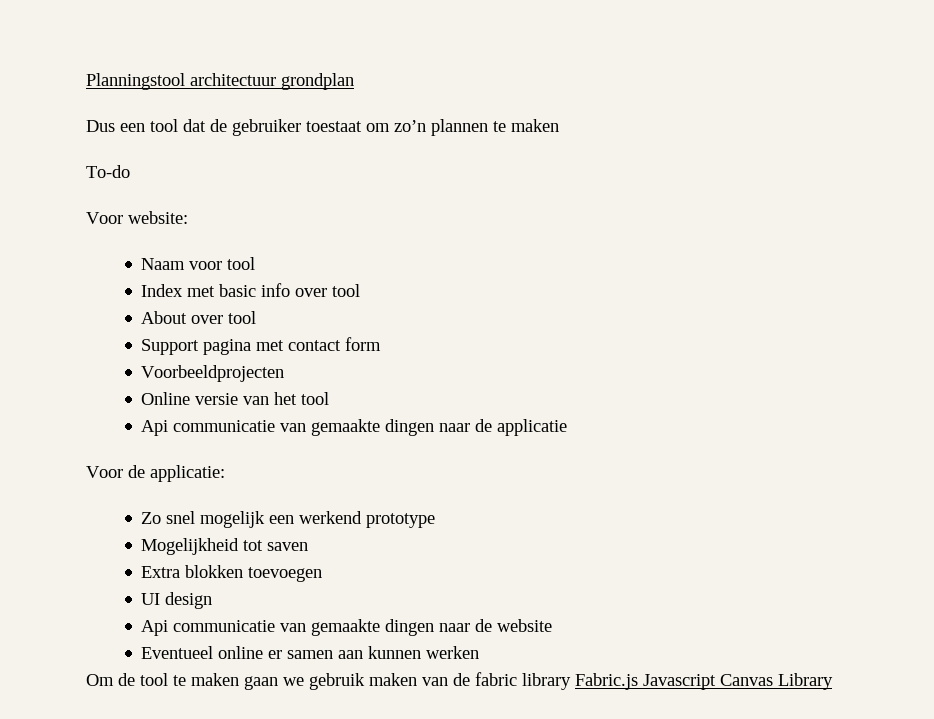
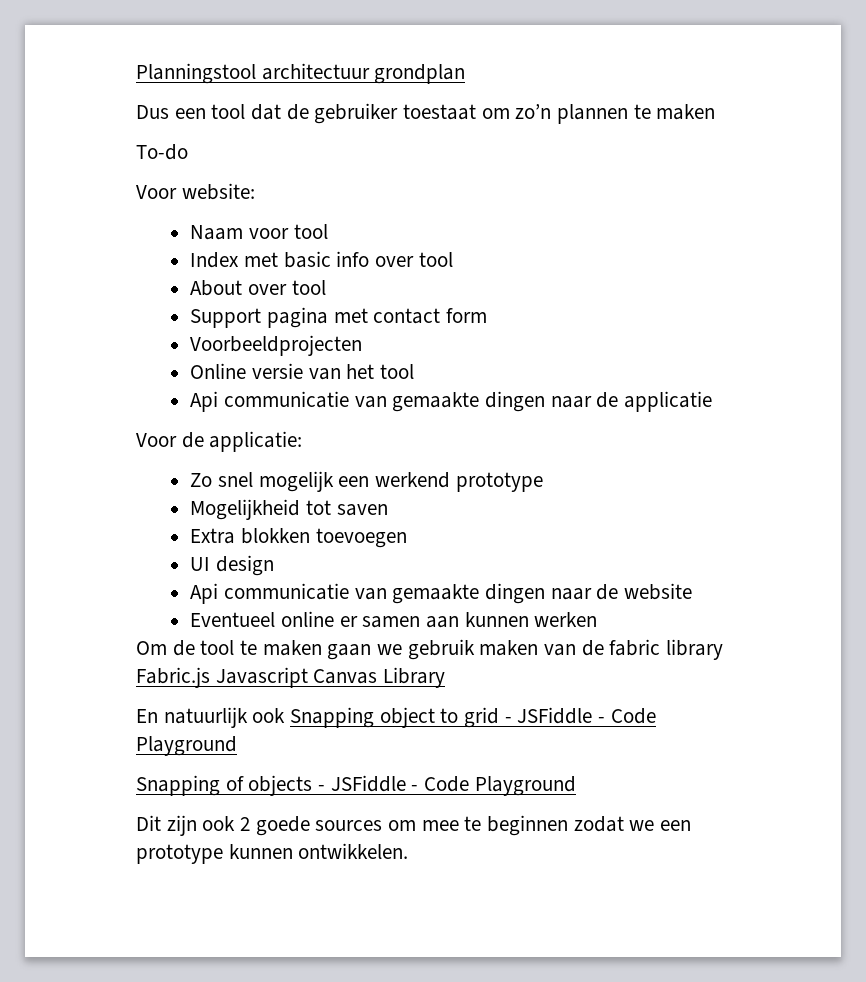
+ En natuurlijk ook Snapping object to grid - JSFiddle - Code Playground
+ Snapping of objects - JSFiddle - Code Playground
+ Dit zijn ook 2 goede sources om mee te beginnen zodat we een prototype kunnen ontwikkelen.

